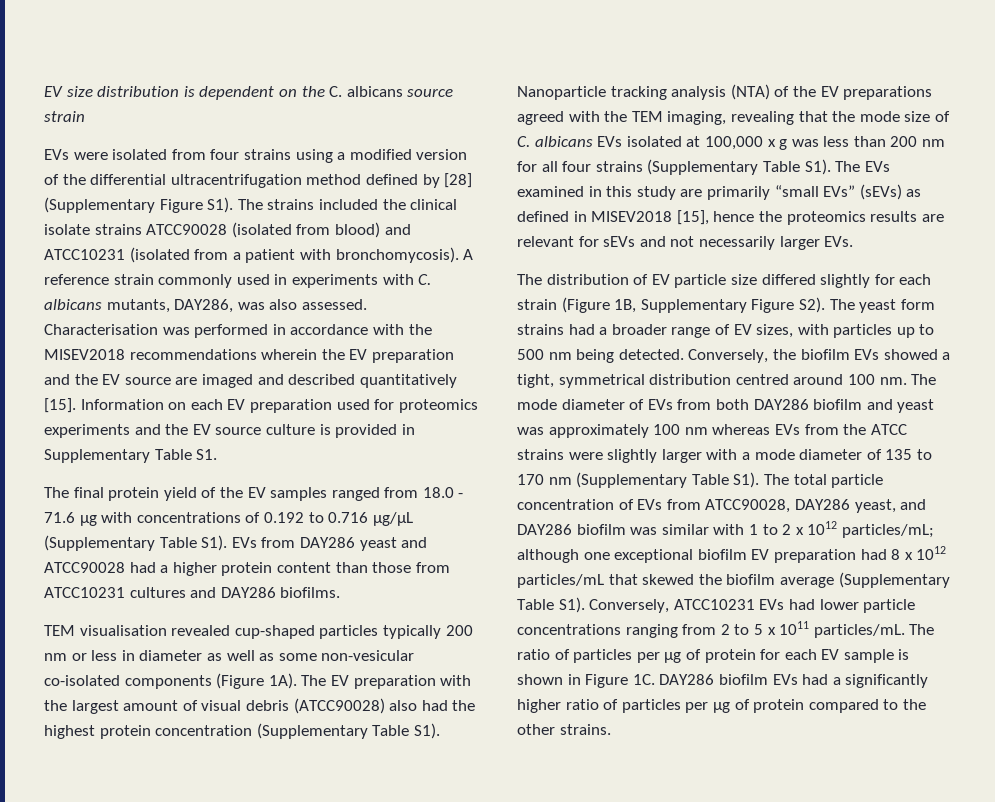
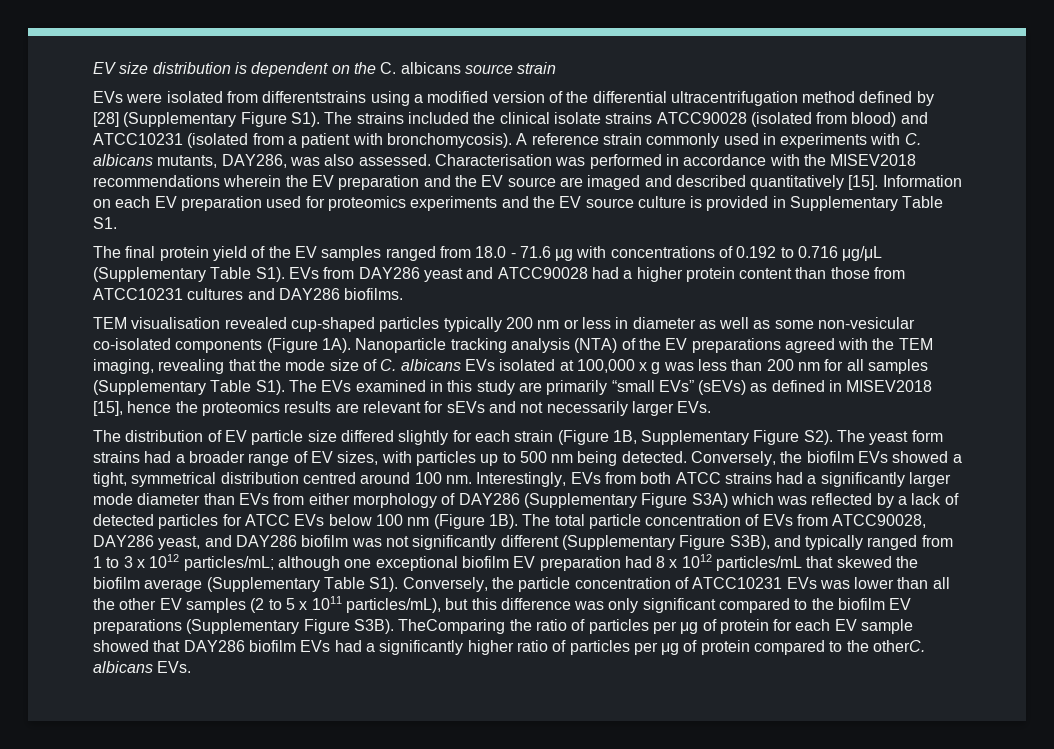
- EVs were isolated from four strains using a modified version of the differential ultracentrifugation method defined by [28] (Supplementary Figure S1). The strains included the clinical isolate strains ATCC90028 (isolated from blood) and ATCC10231 (isolated from a patient with bronchomycosis).
+ EVs were isolated from differentstrains using a modified version of the differential ultracentrifugation method defined by [28] (Supplementary Figure S1). The strains included the clinical isolate strains ATCC90028 (isolated from blood) and ATCC10231 (isolated from a patient with bronchomycosis).
- The EV preparation with the largest amount of visual debris (ATCC90028) also had the highest protein concentration (Supplementary Table S1). Nanoparticle tracking analysis (NTA) of the EV preparations agreed with the TEM imaging, revealing that the mode size of C. albicans EVs isolated at 100,000 x g was less than 200 nm for all four strains (Supplementary Table S1). The EVs examined in this study are primarily “small EVs” (sEVs) as defined in MISEV2018 [15], hence the proteomics results are relevant for sEVs and not necessarily larger EVs.
+ Nanoparticle tracking analysis (NTA) of the EV preparations agreed with the TEM imaging, revealing that the mode size of C. albicans EVs isolated at 100,000 x g was less than 200 nm for all samples (Supplementary Table S1). The EVs examined in this study are primarily “small EVs” (sEVs) as defined in MISEV2018 [15], hence the proteomics results are relevant for sEVs and not necessarily larger EVs.
- The mode diameter of EVs from both DAY286 biofilm and yeast was approximately 100 nm whereas EVs from the ATCC strains were slightly larger with a mode diameter of 135 to 170 nm (Supplementary Table S1). The total particle concentration of EVs from ATCC90028, DAY286 yeast, and DAY286 biofilm was similar with 1 to 2 x 1012 particles/mL;
+ Interestingly, EVs from both ATCC strains had a significantly larger mode diameter than EVs from either morphology of DAY286 (Supplementary Figure S3A) which was reflected by a lack of detected particles for ATCC EVs below 100 nm (Figure 1B). The total particle concentration of EVs from ATCC90028, DAY286 yeast, and DAY286 biofilm was not significantly different (Supplementary Figure S3B), and typically ranged from 1 to 3 x 1012 particles/mL;
- although one exceptional biofilm EV preparation had 8 x 1012 particles/mL that skewed the biofilm average (Supplementary Table S1). Conversely, ATCC10231 EVs had lower particle concentrations ranging from 2 to 5 x 1011 particles/mL. The ratio of particles per μg of protein for each EV sample is shown in Figure 1C. DAY286 biofilm EVs had a significantly higher ratio of particles per μg of protein compared to the other strains.
+ although one exceptional biofilm EV preparation had 8 x 1012 particles/mL that skewed the biofilm average (Supplementary Table S1). Conversely, the particle concentration of ATCC10231 EVs was lower than all the other EV samples (2 to 5 x 1011 particles/mL), but this difference was only significant compared to the biofilm EV preparations (Supplementary Figure S3B). TheComparing the ratio of particles per μg of protein for each EV sample showed that DAY286 biofilm EVs had a significantly higher ratio of particles per μg of protein compared to the otherC. albicans EVs.

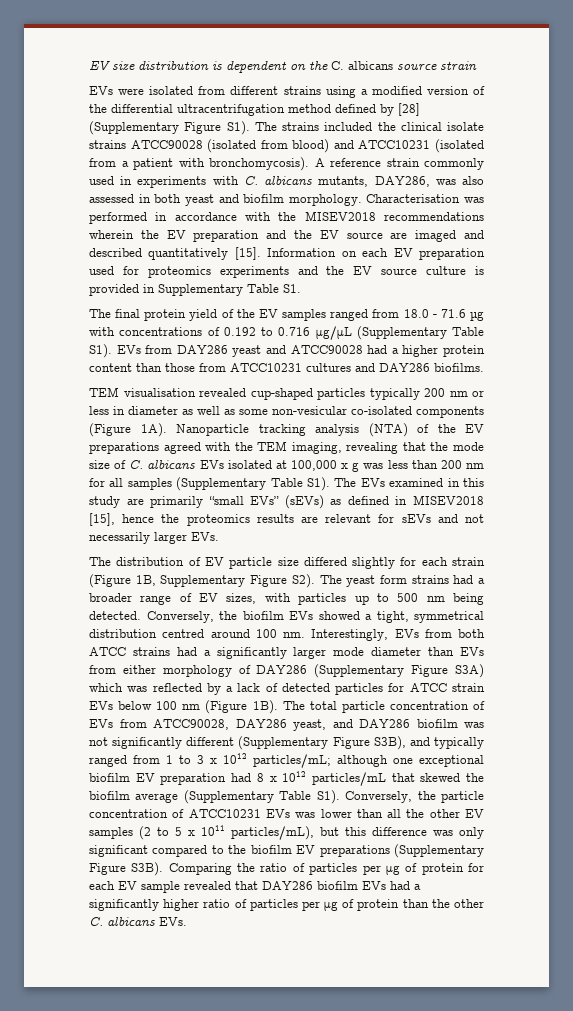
- EVs were isolated from differentstrains using a modified version of the differential ultracentrifugation method defined by [28] (Supplementary Figure S1). The strains included the clinical isolate strains ATCC90028 (isolated from blood) and ATCC10231 (isolated from a patient with bronchomycosis).
+ EVs were isolated from different strains using a modified version of the differential ultracentrifugation method defined by [28] (Supplementary Figure S1). The strains included the clinical isolate strains ATCC90028 (isolated from blood) and ATCC10231 (isolated from a patient with bronchomycosis).
- A reference strain commonly used in experiments with C. albicans mutants, DAY286, was also assessed.
+ A reference strain commonly used in experiments with C. albicans mutants, DAY286, was also assessed in both yeast and biofilm morphology.
- Interestingly, EVs from both ATCC strains had a significantly larger mode diameter than EVs from either morphology of DAY286 (Supplementary Figure S3A) which was reflected by a lack of detected particles for ATCC EVs below 100 nm (Figure 1B).
+ Interestingly, EVs from both ATCC strains had a significantly larger mode diameter than EVs from either morphology of DAY286 (Supplementary Figure S3A) which was reflected by a lack of detected particles for ATCC strain EVs below 100 nm (Figure 1B).
- TheComparing the ratio of particles per μg of protein for each EV sample showed that DAY286 biofilm EVs had a significantly higher ratio of particles per μg of protein compared to the otherC. albicans EVs.
+ Comparing the ratio of particles per μg of protein for each EV sample revealed that DAY286 biofilm EVs had a significantly higher ratio of particles per μg of protein than the other C. albicans EVs.

